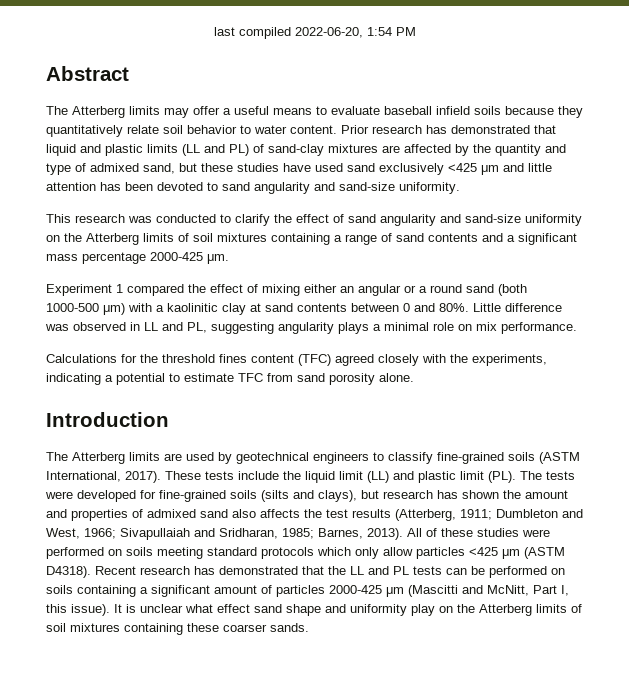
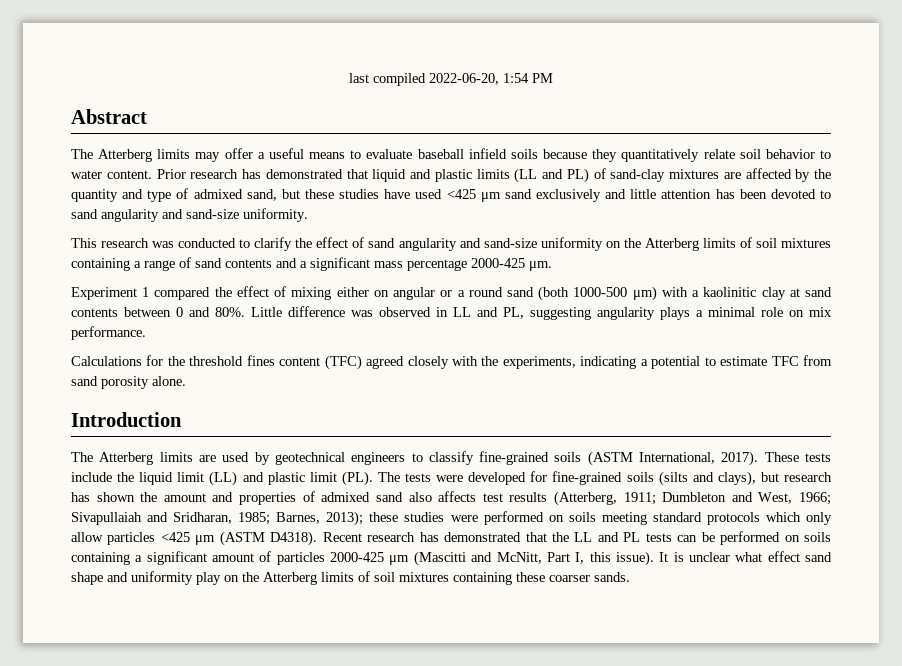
- Prior research has demonstrated that liquid and plastic limits (LL and PL) of sand-clay mixtures are affected by the quantity and type of admixed sand, but these studies have used sand exclusively <425 μm and little attention has been devoted to sand angularity and sand-size uniformity.
+ Prior research has demonstrated that liquid and plastic limits (LL and PL) of sand-clay mixtures are affected by the quantity and type of admixed sand, but these studies have used <425 μm sand exclusively and little attention has been devoted to sand angularity and sand-size uniformity.
- Experiment 1 compared the effect of mixing either an angular or a round sand (both 1000-500 μm) with a kaolinitic clay at sand contents between 0 and 80%.
+ Experiment 1 compared the effect of mixing either on angular or a round sand (both 1000-500 μm) with a kaolinitic clay at sand contents between 0 and 80%.
- These tests include the liquid limit (LL) and plastic limit (PL). The tests were developed for fine-grained soils (silts and clays), but research has shown the amount and properties of admixed sand also affects the test results (Atterberg, 1911;
+ These tests include the liquid limit (LL) and plastic limit (PL). The tests were developed for fine-grained soils (silts and clays), but research has shown the amount and properties of admixed sand also affects test results (Atterberg, 1911;
- Barnes, 2013). All of these studies were performed on soils meeting standard protocols which only allow particles <425 μm (ASTM D4318).
+ Barnes, 2013); these studies were performed on soils meeting standard protocols which only allow particles <425 μm (ASTM D4318).

